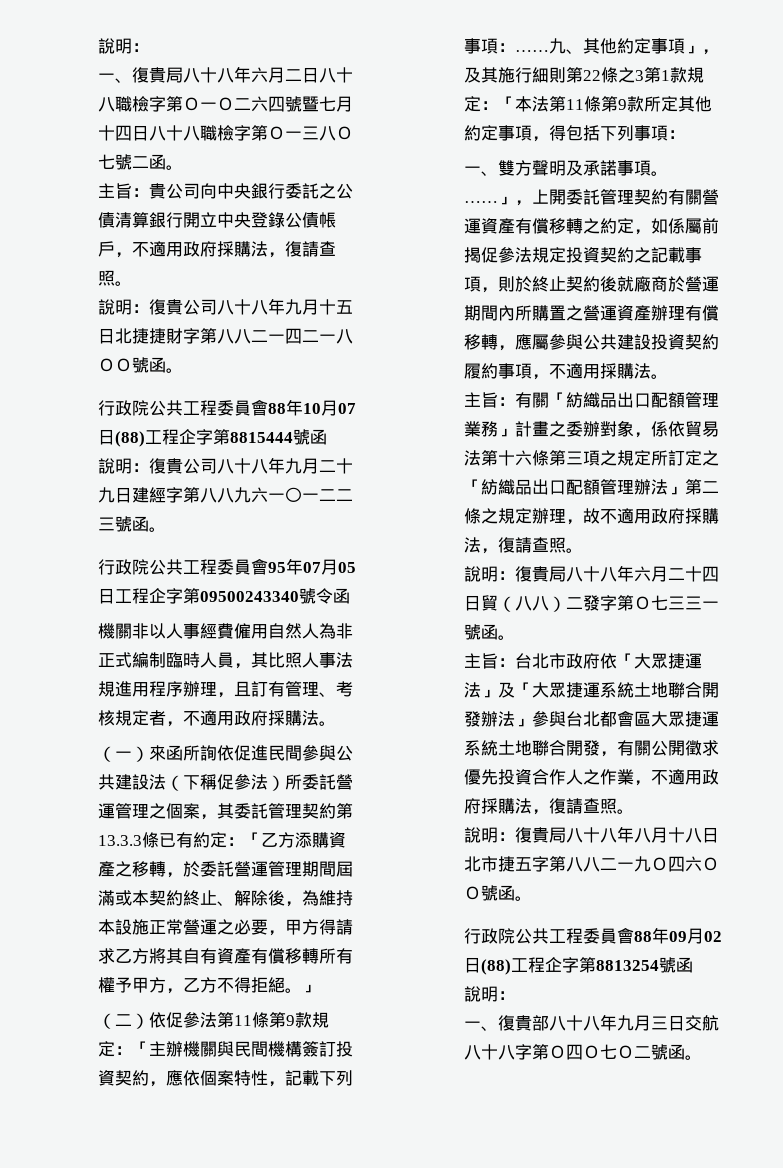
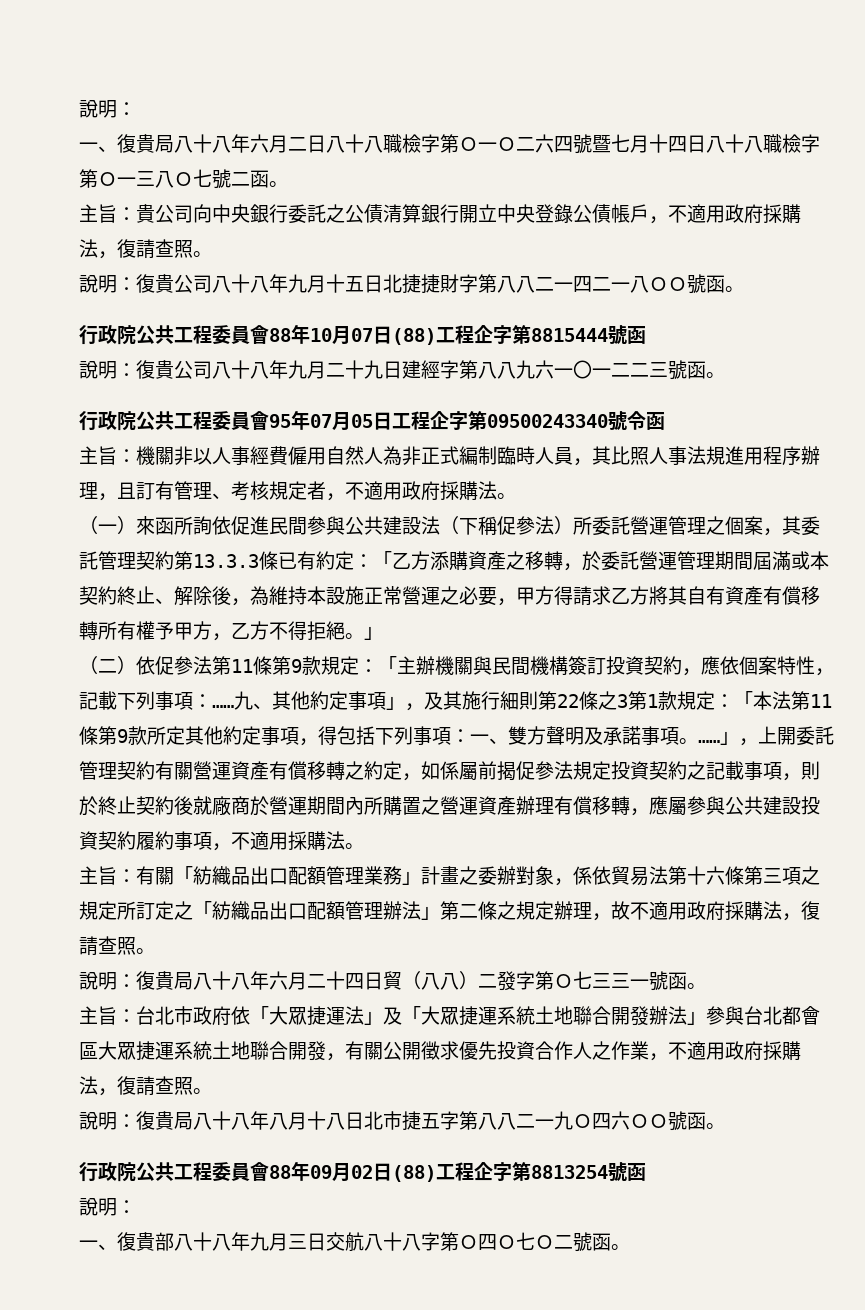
- 機關非以人事經費僱用自然人為非正式編制臨時人員，其比照人事法規進用程序辦理，且訂有管理、考核規定者，不適用政府採購法。
+ 主旨：機關非以人事經費僱用自然人為非正式編制臨時人員，其比照人事法規進用程序辦理，且訂有管理、考核規定者，不適用政府採購法。
- 九、其他約定事項」，及其施行細則第22條之3第1款規定：「本法第11條第9款所定其他約定事項，得包括下列事項：
- 一、雙方聲明及承諾事項。
+ 九、其他約定事項」，及其施行細則第22條之3第1款規定：「本法第11條第9款所定其他約定事項，得包括下列事項：一、雙方聲明及承諾事項。

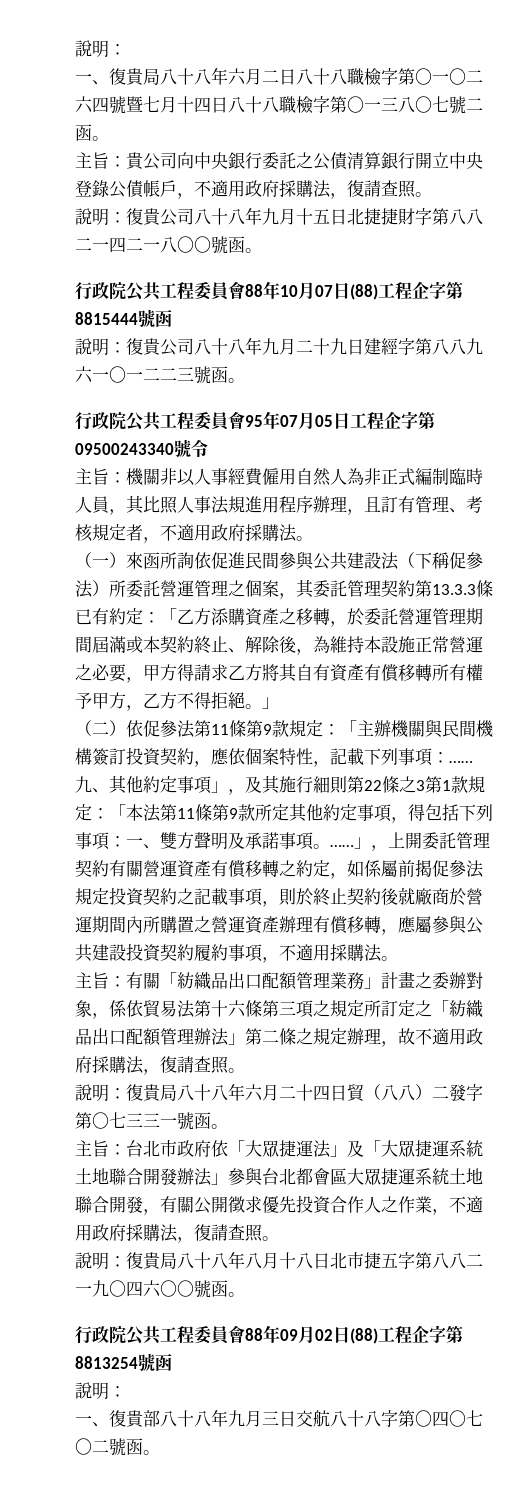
- 一、復貴局八十八年六月二日八十八職檢字第Ｏ一Ｏ二六四號暨七月十四日八十八職檢字第Ｏ一三八Ｏ七號二函。
+ 一、復貴局八十八年六月二日八十八職檢字第〇一〇二六四號暨七月十四日八十八職檢字第〇一三八〇七號二函。
- 說明：復貴公司八十八年九月十五日北捷捷財字第八八二一四二一八ＯＯ號函。
+ 說明：復貴公司八十八年九月十五日北捷捷財字第八八二一四二一八〇〇號函。
- 行政院公共工程委員會95年07月05日工程企字第09500243340號令函
+ 行政院公共工程委員會95年07月05日工程企字第09500243340號令
- 說明：復貴局八十八年六月二十四日貿（八八）二發字第Ｏ七三三一號函。
+ 說明：復貴局八十八年六月二十四日貿（八八）二發字第〇七三三一號函。
- 說明：復貴局八十八年八月十八日北市捷五字第八八二一九Ｏ四六ＯＯ號函。
+ 說明：復貴局八十八年八月十八日北市捷五字第八八二一九〇四六〇〇號函。
- 一、復貴部八十八年九月三日交航八十八字第Ｏ四Ｏ七Ｏ二號函。
+ 一、復貴部八十八年九月三日交航八十八字第〇四〇七〇二號函。

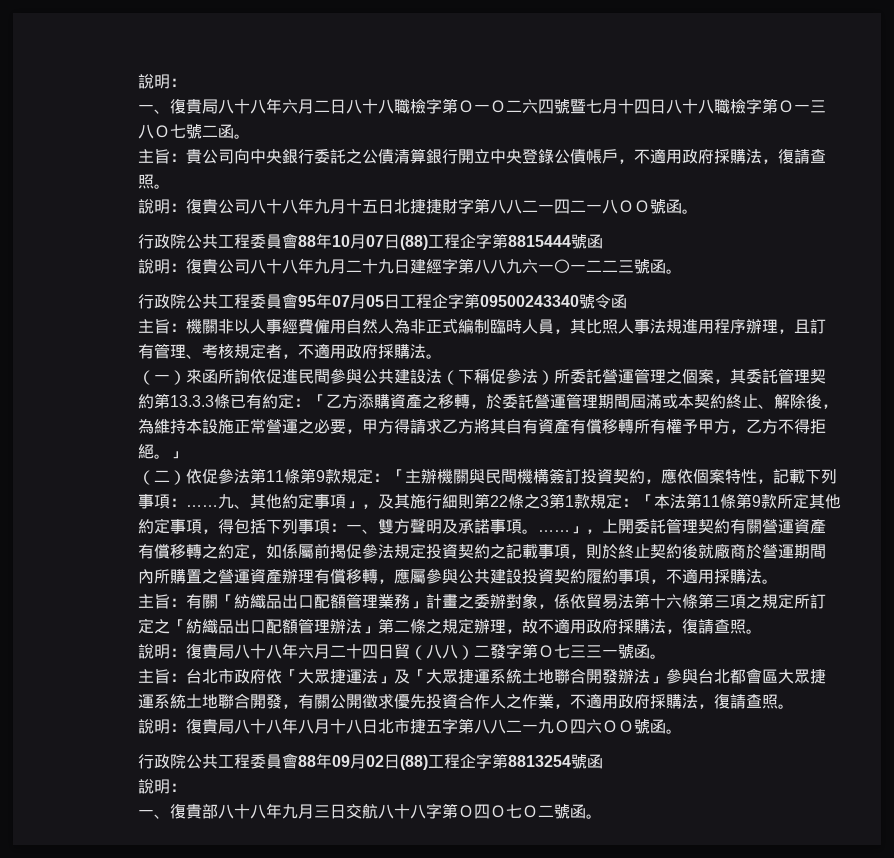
- 一、復貴局八十八年六月二日八十八職檢字第〇一〇二六四號暨七月十四日八十八職檢字第〇一三八〇七號二函。
+ 一、復貴局八十八年六月二日八十八職檢字第Ｏ一Ｏ二六四號暨七月十四日八十八職檢字第Ｏ一三八Ｏ七號二函。
- 說明：復貴公司八十八年九月十五日北捷捷財字第八八二一四二一八〇〇號函。
+ 說明：復貴公司八十八年九月十五日北捷捷財字第八八二一四二一八ＯＯ號函。
- 行政院公共工程委員會95年07月05日工程企字第09500243340號令
+ 行政院公共工程委員會95年07月05日工程企字第09500243340號令函
- 說明：復貴局八十八年六月二十四日貿（八八）二發字第〇七三三一號函。
+ 說明：復貴局八十八年六月二十四日貿（八八）二發字第Ｏ七三三一號函。
- 說明：復貴局八十八年八月十八日北市捷五字第八八二一九〇四六〇〇號函。
+ 說明：復貴局八十八年八月十八日北市捷五字第八八二一九Ｏ四六ＯＯ號函。
- 一、復貴部八十八年九月三日交航八十八字第〇四〇七〇二號函。
+ 一、復貴部八十八年九月三日交航八十八字第Ｏ四Ｏ七Ｏ二號函。

